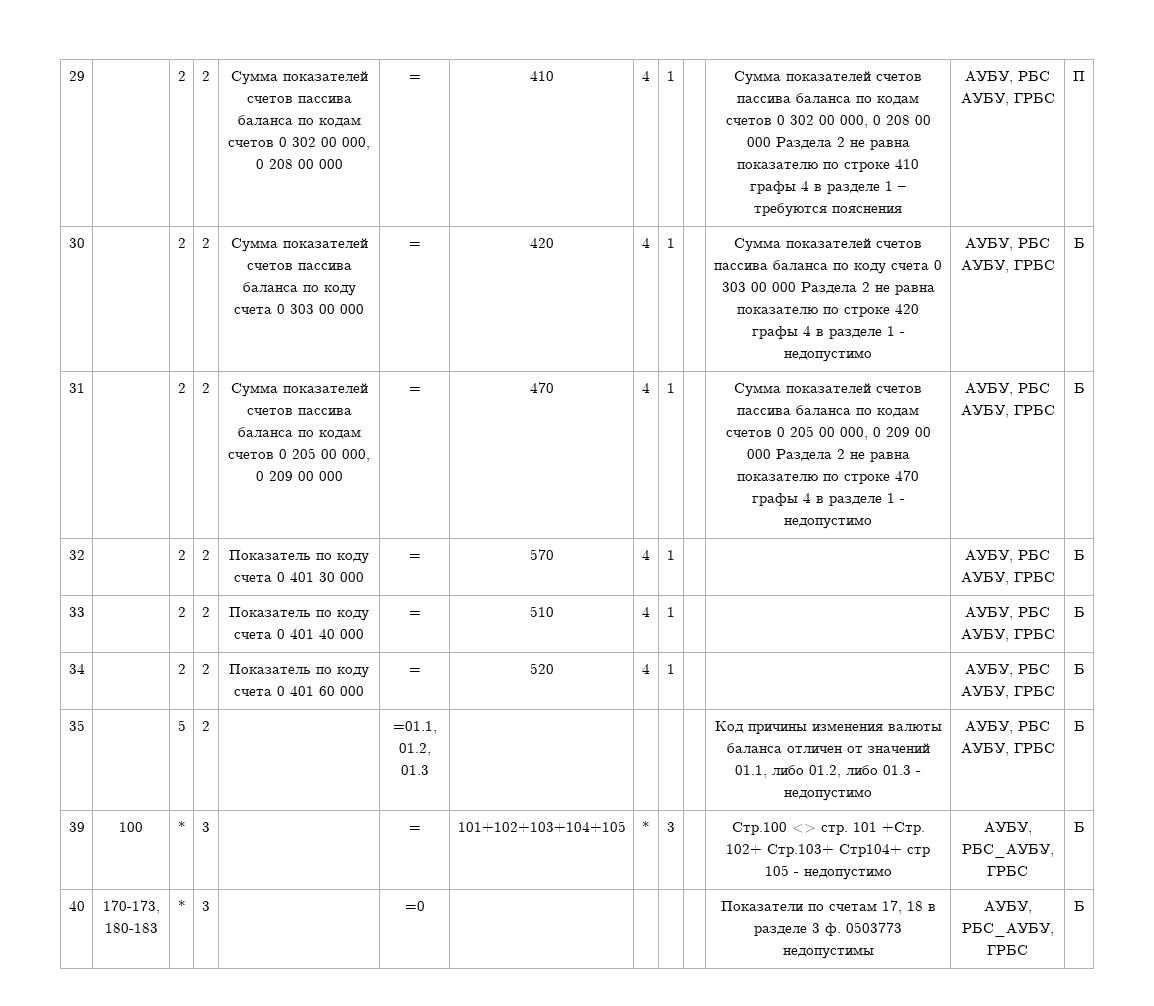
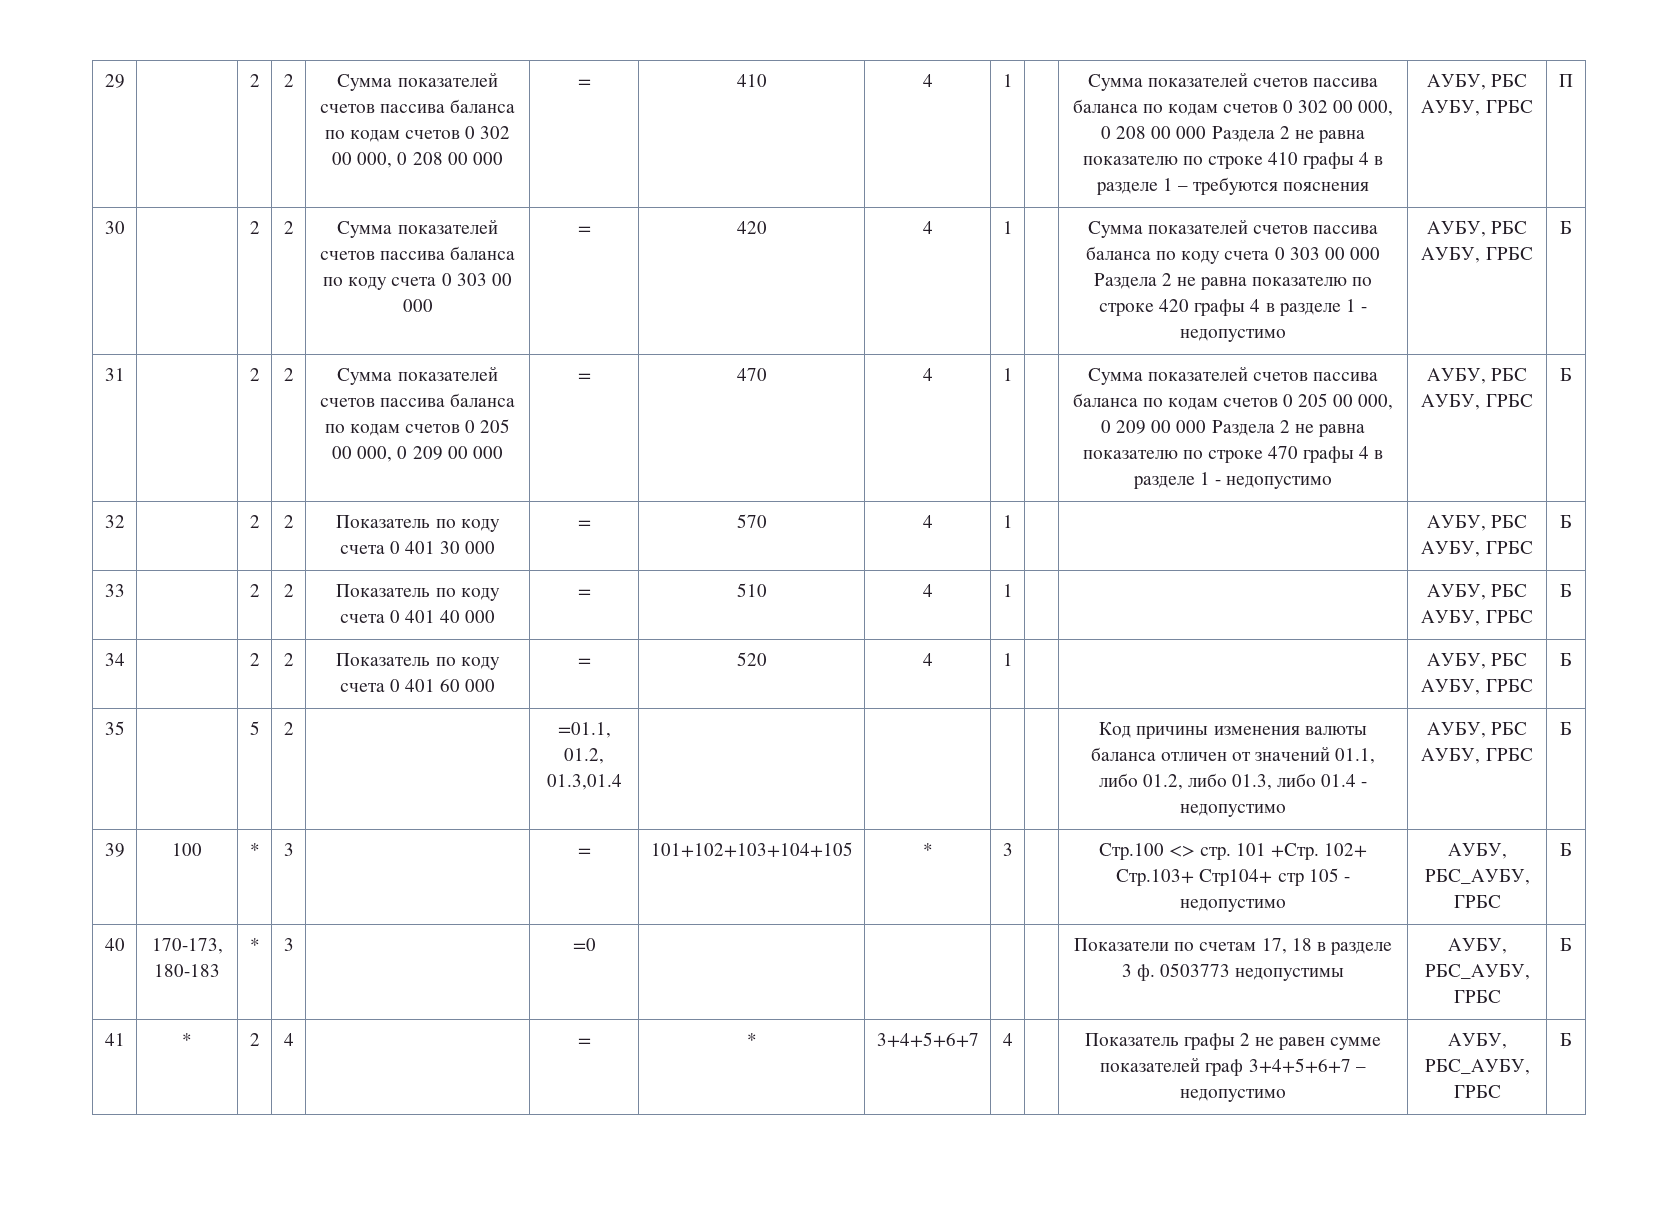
- 35 | | 5 | 2 | | =01.1, 01.2, 01.3 | | | | | Код причины изменения валюты баланса отличен от значений 01.1, либо 01.2, либо 01.3 - недопустимо | АУБУ, РБС АУБУ, ГРБС | Б
+ 35 | | 5 | 2 | | =01.1, 01.2, 01.3,01.4 | | | | | Код причины изменения валюты баланса отличен от значений 01.1, либо 01.2, либо 01.3, либо 01.4 - недопустимо | АУБУ, РБС АУБУ, ГРБС | Б
+ 41 | * | 2 | 4 | | = | * | 3+4+5+6+7 | 4 | | Показатель графы 2 не равен сумме показателей граф 3+4+5+6+7 – недопустимо | АУБУ, РБС_АУБУ, ГРБС | Б

